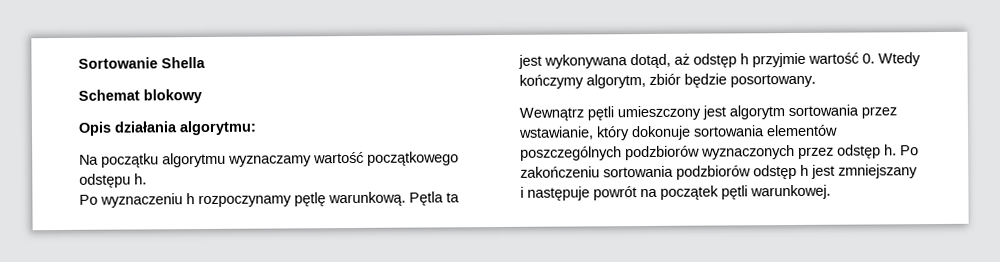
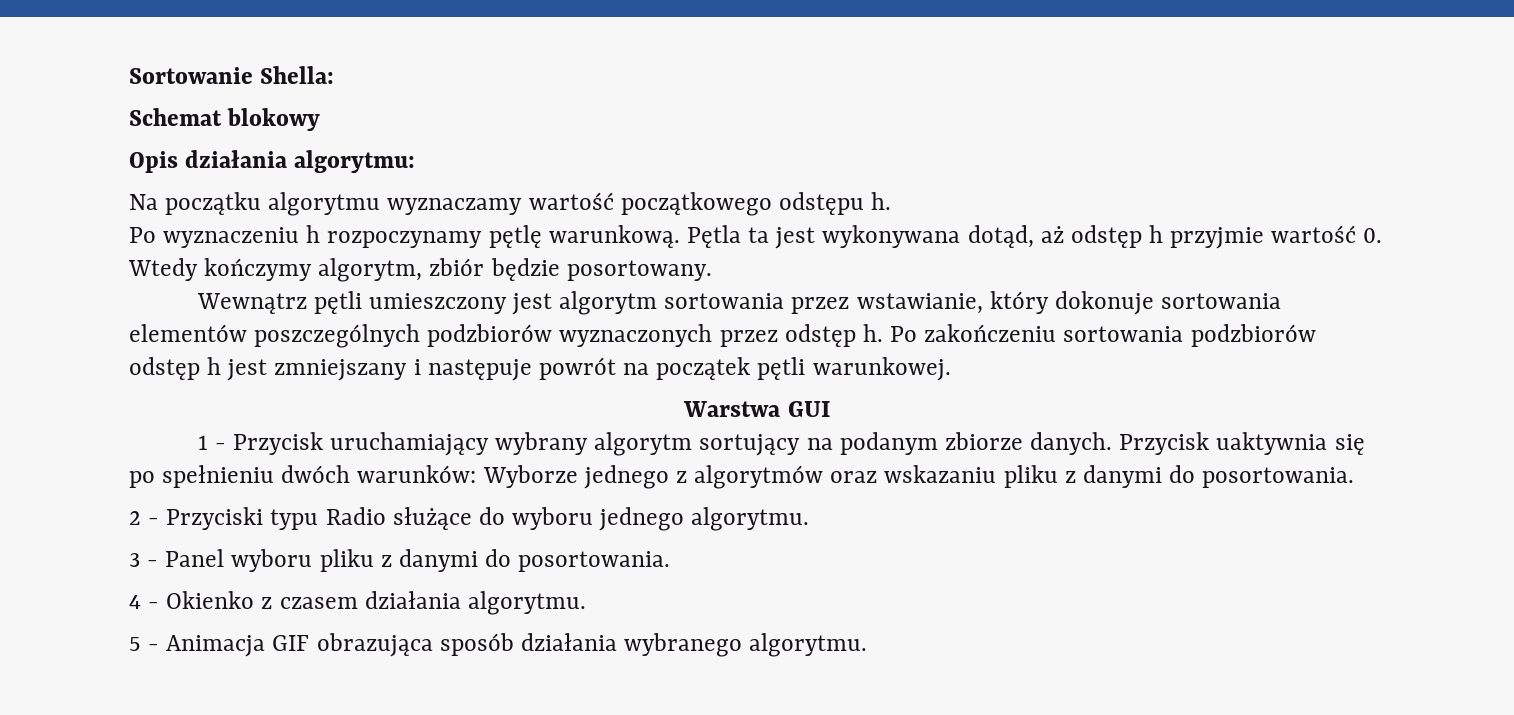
- Sortowanie Shella
+ Sortowanie Shella:
+ Warstwa GUI
+ 1 - Przycisk uruchamiający wybrany algorytm sortujący na podanym zbiorze danych. Przycisk uaktywnia się po spełnieniu dwóch warunków: Wyborze jednego z algorytmów oraz wskazaniu pliku z danymi do posortowania.
+ 2 - Przyciski typu Radio służące do wyboru jednego algorytmu.
+ 3 - Panel wyboru pliku z danymi do posortowania.
+ 4 - Okienko z czasem działania algorytmu.
+ 5 - Animacja GIF obrazująca sposób działania wybranego algorytmu.

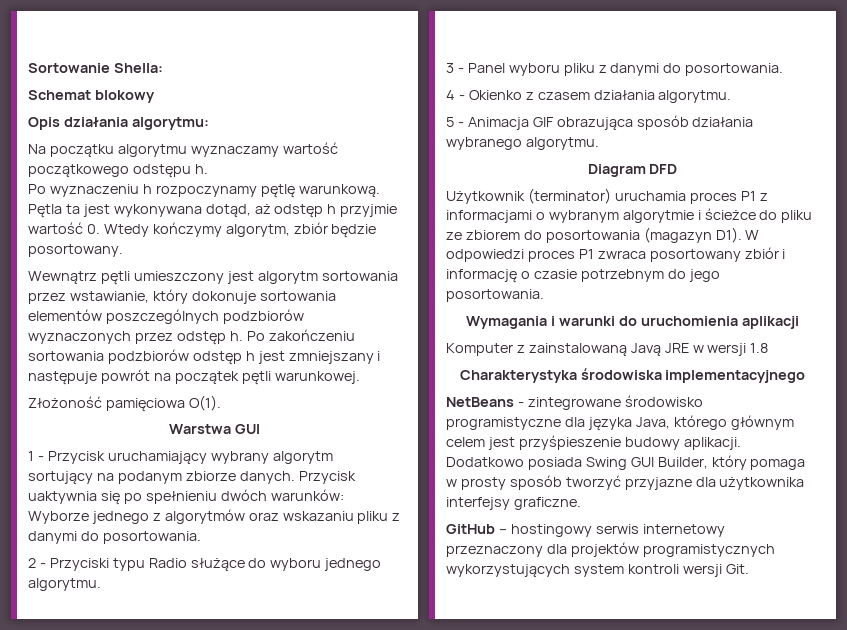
+ Złożoność pamięciowa O(1).
+ Diagram DFD
+ Użytkownik (terminator) uruchamia proces P1 z informacjami o wybranym algorytmie i ścieżce do pliku ze zbiorem do posortowania (magazyn D1). W odpowiedzi proces P1 zwraca posortowany zbiór i informację o czasie potrzebnym do jego posortowania.
+ Wymagania i warunki do uruchomienia aplikacji
+ Komputer z zainstalowaną Javą JRE w wersji 1.8
+ Charakterystyka środowiska implementacyjnego
+ NetBeans - zintegrowane środowisko programistyczne dla języka Java, którego głównym celem jest przyśpieszenie budowy aplikacji. Dodatkowo posiada Swing GUI Builder, który pomaga w prosty sposób tworzyć przyjazne dla użytkownika interfejsy graficzne.
+ GitHub – hostingowy serwis internetowy przeznaczony dla projektów programistycznych wykorzystujących system kontroli wersji Git.

